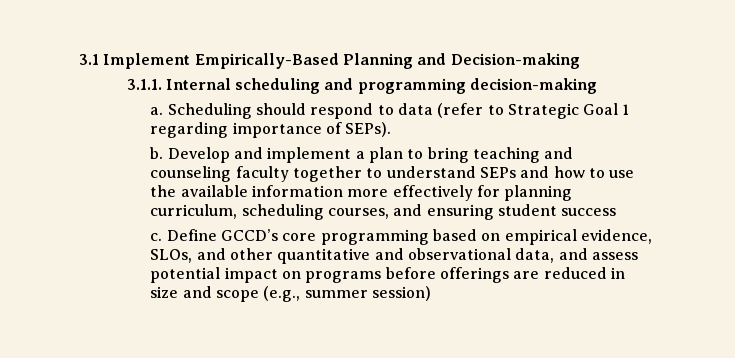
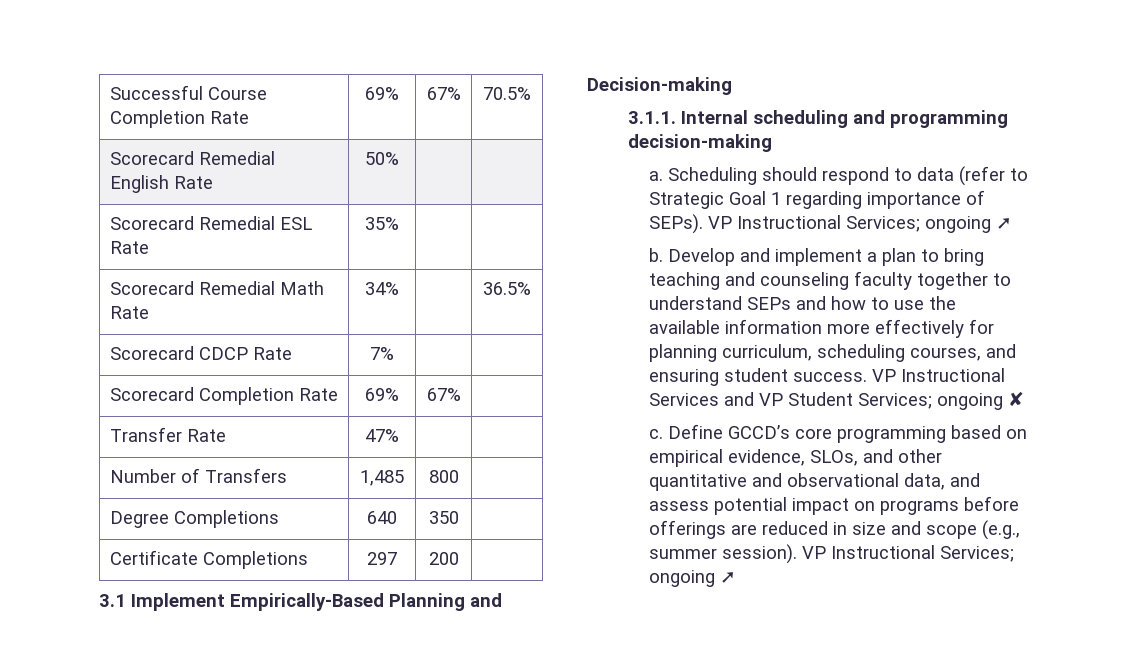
+ Successful Course Completion Rate | 69% | 67% | 70.5%
+ Scorecard Remedial English Rate | 50% | |
+ Scorecard Remedial ESL Rate | 35% | |
+ Scorecard Remedial Math Rate | 34% | | 36.5%
+ Scorecard CDCP Rate | 7% | |
+ Scorecard Completion Rate | 69% | 67% |
+ Transfer Rate | 47% | |
+ Number of Transfers | 1,485 | 800 |
+ Degree Completions | 640 | 350 |
+ Certificate Completions | 297 | 200 |
- Scheduling should respond to data (refer to Strategic Goal 1 regarding importance of SEPs).
+ Scheduling should respond to data (refer to Strategic Goal 1 regarding importance of SEPs). VP Instructional Services; ongoing ➚
- Develop and implement a plan to bring teaching and counseling faculty together to understand SEPs and how to use the available information more effectively for planning curriculum, scheduling courses, and ensuring student success
+ Develop and implement a plan to bring teaching and counseling faculty together to understand SEPs and how to use the available information more effectively for planning curriculum, scheduling courses, and ensuring student success. VP Instructional Services and VP Student Services; ongoing ✘
- Define GCCD’s core programming based on empirical evidence, SLOs, and other quantitative and observational data, and assess potential impact on programs before offerings are reduced in size and scope (e.g., summer session)
+ Define GCCD’s core programming based on empirical evidence, SLOs, and other quantitative and observational data, and assess potential impact on programs before offerings are reduced in size and scope (e.g., summer session). VP Instructional Services; ongoing ➚

